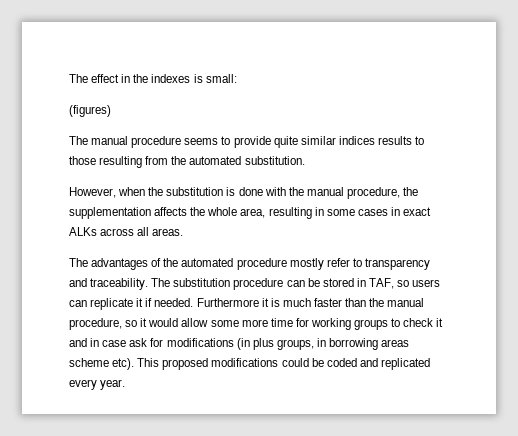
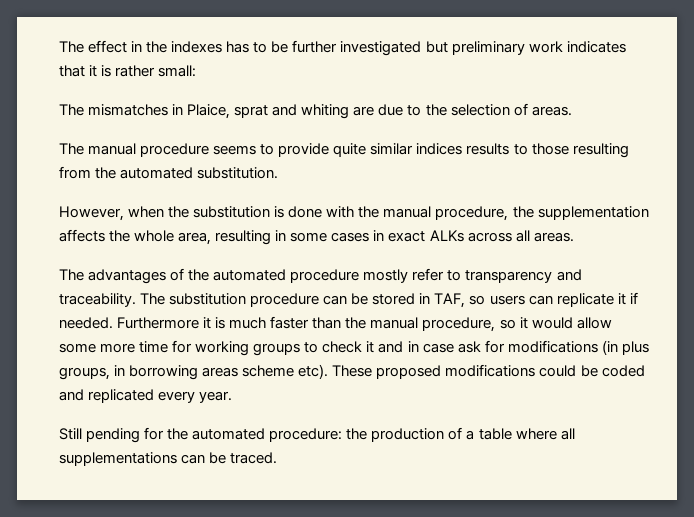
- The effect in the indexes is small:
- (figures)
+ The effect in the indexes has to be further investigated but preliminary work indicates that it is rather small:
+ The mismatches in Plaice, sprat and whiting are due to the selection of areas.
- This proposed modifications could be coded and replicated every year.
+ These proposed modifications could be coded and replicated every year.
+ Still pending for the automated procedure: the production of a table where all supplementations can be traced.

